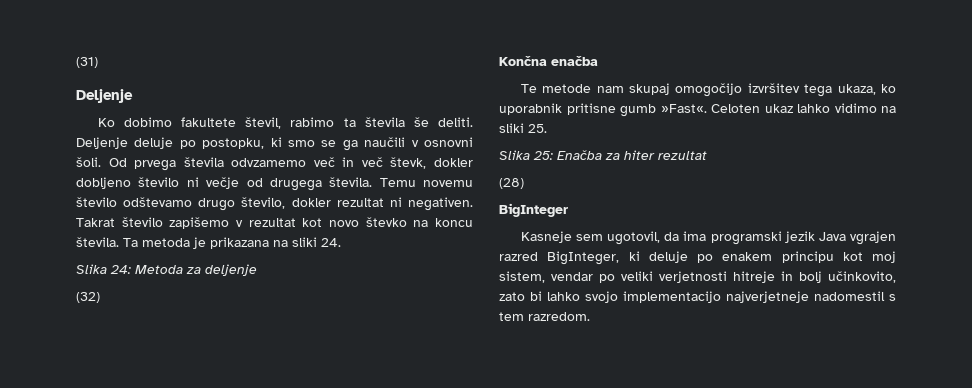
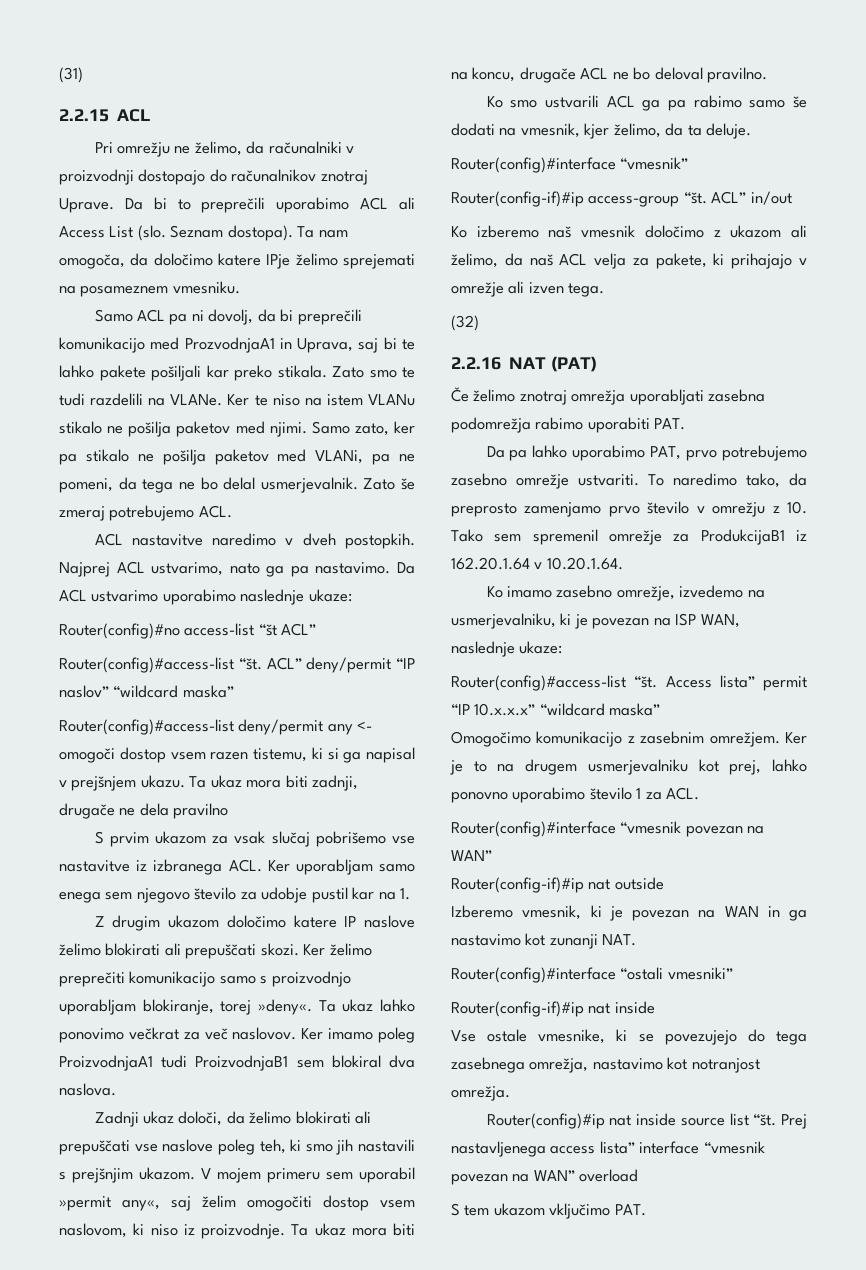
  (31)
- Deljenje
- Ko dobimo fakultete števil, rabimo ta števila še deliti. Deljenje deluje po postopku, ki smo se ga naučili v osnovni šoli. Od prvega števila odvzamemo več in več števk, dokler dobljeno število ni večje od drugega števila. Temu novemu število odštevamo drugo število, dokler rezultat ni negativen. Takrat število zapišemo v rezultat kot novo števko na koncu števila. Ta metoda je prikazana na sliki 24.
- Slika 24: Metoda za deljenje
+ 2.2.15 ACL
+ Pri omrežju ne želimo, da računalniki v proizvodnji dostopajo do računalnikov znotraj Uprave. Da bi to preprečili uporabimo ACL ali Access List (slo. Seznam dostopa). Ta nam omogoča, da določimo katere IPje želimo sprejemati na posameznem vmesniku.
+ Samo ACL pa ni dovolj, da bi preprečili komunikacijo med ProzvodnjaA1 in Uprava, saj bi te lahko pakete pošiljali kar preko stikala. Zato smo te tudi razdelili na VLANe. Ker te niso na istem VLANu stikalo ne pošilja paketov med njimi. Samo zato, ker pa stikalo ne pošilja paketov med VLANi, pa ne pomeni, da tega ne bo delal usmerjevalnik. Zato še zmeraj potrebujemo ACL.
+ ACL nastavitve naredimo v dveh postopkih. Najprej ACL ustvarimo, nato ga pa nastavimo. Da ACL ustvarimo uporabimo naslednje ukaze:
+ Router(config)#no access-list “št ACL”
+ Router(config)#access-list “št. ACL” deny/permit “IP naslov” “wildcard maska”
+ Router(config)#access-list deny/permit any <- omogoči dostop vsem razen tistemu, ki si ga napisal v prejšnjem ukazu. Ta ukaz mora biti zadnji, drugače ne dela pravilno
+ S prvim ukazom za vsak slučaj pobrišemo vse nastavitve iz izbranega ACL. Ker uporabljam samo enega sem njegovo število za udobje pustil kar na 1.
+ Z drugim ukazom določimo katere IP naslove želimo blokirati ali prepuščati skozi. Ker želimo preprečiti komunikacijo samo s proizvodnjo uporabljam blokiranje, torej »deny«. Ta ukaz lahko ponovimo večkrat za več naslovov. Ker imamo poleg ProizvodnjaA1 tudi ProizvodnjaB1 sem blokiral dva naslova.
+ Zadnji ukaz določi, da želimo blokirati ali prepuščati vse naslove poleg teh, ki smo jih nastavili s prejšnjim ukazom. V mojem primeru sem uporabil »permit any«, saj želim omogočiti dostop vsem naslovom, ki niso iz proizvodnje. Ta ukaz mora biti na koncu, drugače ACL ne bo deloval pravilno.
+ Ko smo ustvarili ACL ga pa rabimo samo še dodati na vmesnik, kjer želimo, da ta deluje.
+ Router(config)#interface “vmesnik”
+ Router(config-if)#ip access-group “št. ACL” in/out
+ Ko izberemo naš vmesnik določimo z ukazom ali želimo, da naš ACL velja za pakete, ki prihajajo v omrežje ali izven tega.
  (32)
- Končna enačba
- Te metode nam skupaj omogočijo izvršitev tega ukaza, ko uporabnik pritisne gumb »Fast«. Celoten ukaz lahko vidimo na sliki 25.
- Slika 25: Enačba za hiter rezultat
- (28)
- BigInteger
- Kasneje sem ugotovil, da ima programski jezik Java vgrajen razred BigInteger, ki deluje po enakem principu kot moj sistem, vendar po veliki verjetnosti hitreje in bolj učinkovito, zato bi lahko svojo implementacijo najverjetneje nadomestil s tem razredom.
+ 2.2.16 NAT (PAT)
+ Če želimo znotraj omrežja uporabljati zasebna podomrežja rabimo uporabiti PAT.
+ Da pa lahko uporabimo PAT, prvo potrebujemo zasebno omrežje ustvariti. To naredimo tako, da preprosto zamenjamo prvo število v omrežju z 10. Tako sem spremenil omrežje za ProdukcijaB1 iz 162.20.1.64 v 10.20.1.64.
+ Ko imamo zasebno omrežje, izvedemo na usmerjevalniku, ki je povezan na ISP WAN, naslednje ukaze:
+ Router(config)#access-list “št. Access lista” permit “IP 10.x.x.x” “wildcard maska”
+ Omogočimo komunikacijo z zasebnim omrežjem. Ker je to na drugem usmerjevalniku kot prej, lahko ponovno uporabimo število 1 za ACL.
+ Router(config)#interface “vmesnik povezan na WAN”
+ Router(config-if)#ip nat outside
+ Izberemo vmesnik, ki je povezan na WAN in ga nastavimo kot zunanji NAT.
+ Router(config)#interface “ostali vmesniki”
+ Router(config-if)#ip nat inside
+ Vse ostale vmesnike, ki se povezujejo do tega zasebnega omrežja, nastavimo kot notranjost omrežja.
+ Router(config)#ip nat inside source list “št. Prej nastavljenega access lista” interface “vmesnik povezan na WAN” overload
+ S tem ukazom vključimo PAT.

